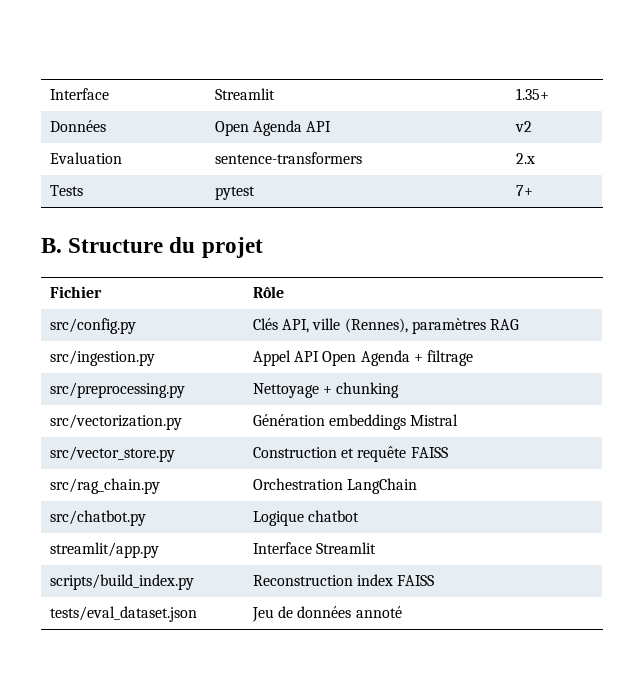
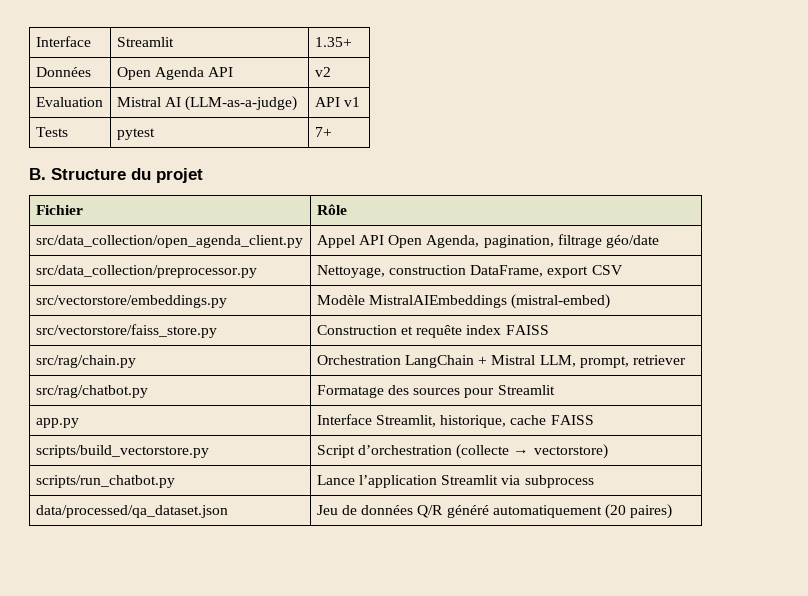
- Evaluation | sentence-transformers | 2.x
+ Evaluation | Mistral AI (LLM-as-a-judge) | API v1
- src/config.py | Clés API, ville (Rennes), paramètres RAG
- src/ingestion.py | Appel API Open Agenda + filtrage
- src/preprocessing.py | Nettoyage + chunking
- src/vectorization.py | Génération embeddings Mistral
- src/vector_store.py | Construction et requête FAISS
- src/rag_chain.py | Orchestration LangChain
- src/chatbot.py | Logique chatbot
- streamlit/app.py | Interface Streamlit
- scripts/build_index.py | Reconstruction index FAISS
- tests/eval_dataset.json | Jeu de données annoté
+ src/data_collection/open_agenda_client.py | Appel API Open Agenda, pagination, filtrage géo/date
+ src/data_collection/preprocessor.py | Nettoyage, construction DataFrame, export CSV
+ src/vectorstore/embeddings.py | Modèle MistralAIEmbeddings (mistral-embed)
+ src/vectorstore/faiss_store.py | Construction et requête index FAISS
+ src/rag/chain.py | Orchestration LangChain + Mistral LLM, prompt, retriever
+ src/rag/chatbot.py | Formatage des sources pour Streamlit
+ app.py | Interface Streamlit, historique, cache FAISS
+ scripts/build_vectorstore.py | Script d’orchestration (collecte → vectorstore)
+ scripts/run_chatbot.py | Lance l’application Streamlit via subprocess
+ data/processed/qa_dataset.json | Jeu de données Q/R généré automatiquement (20 paires)

